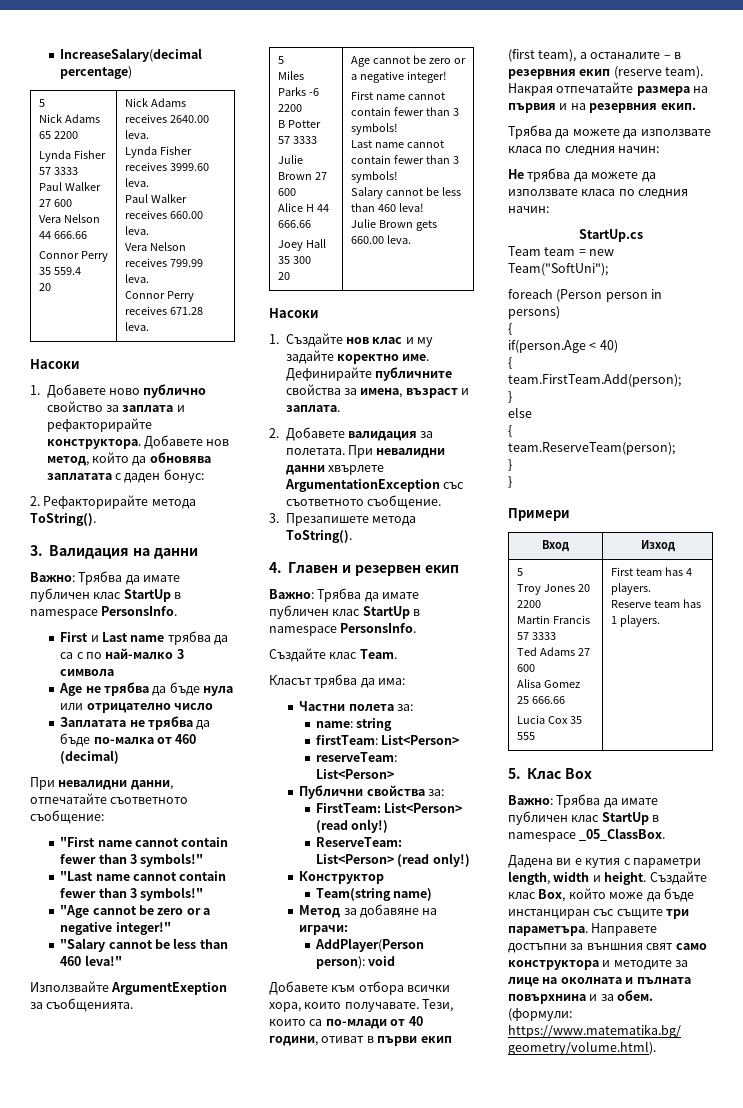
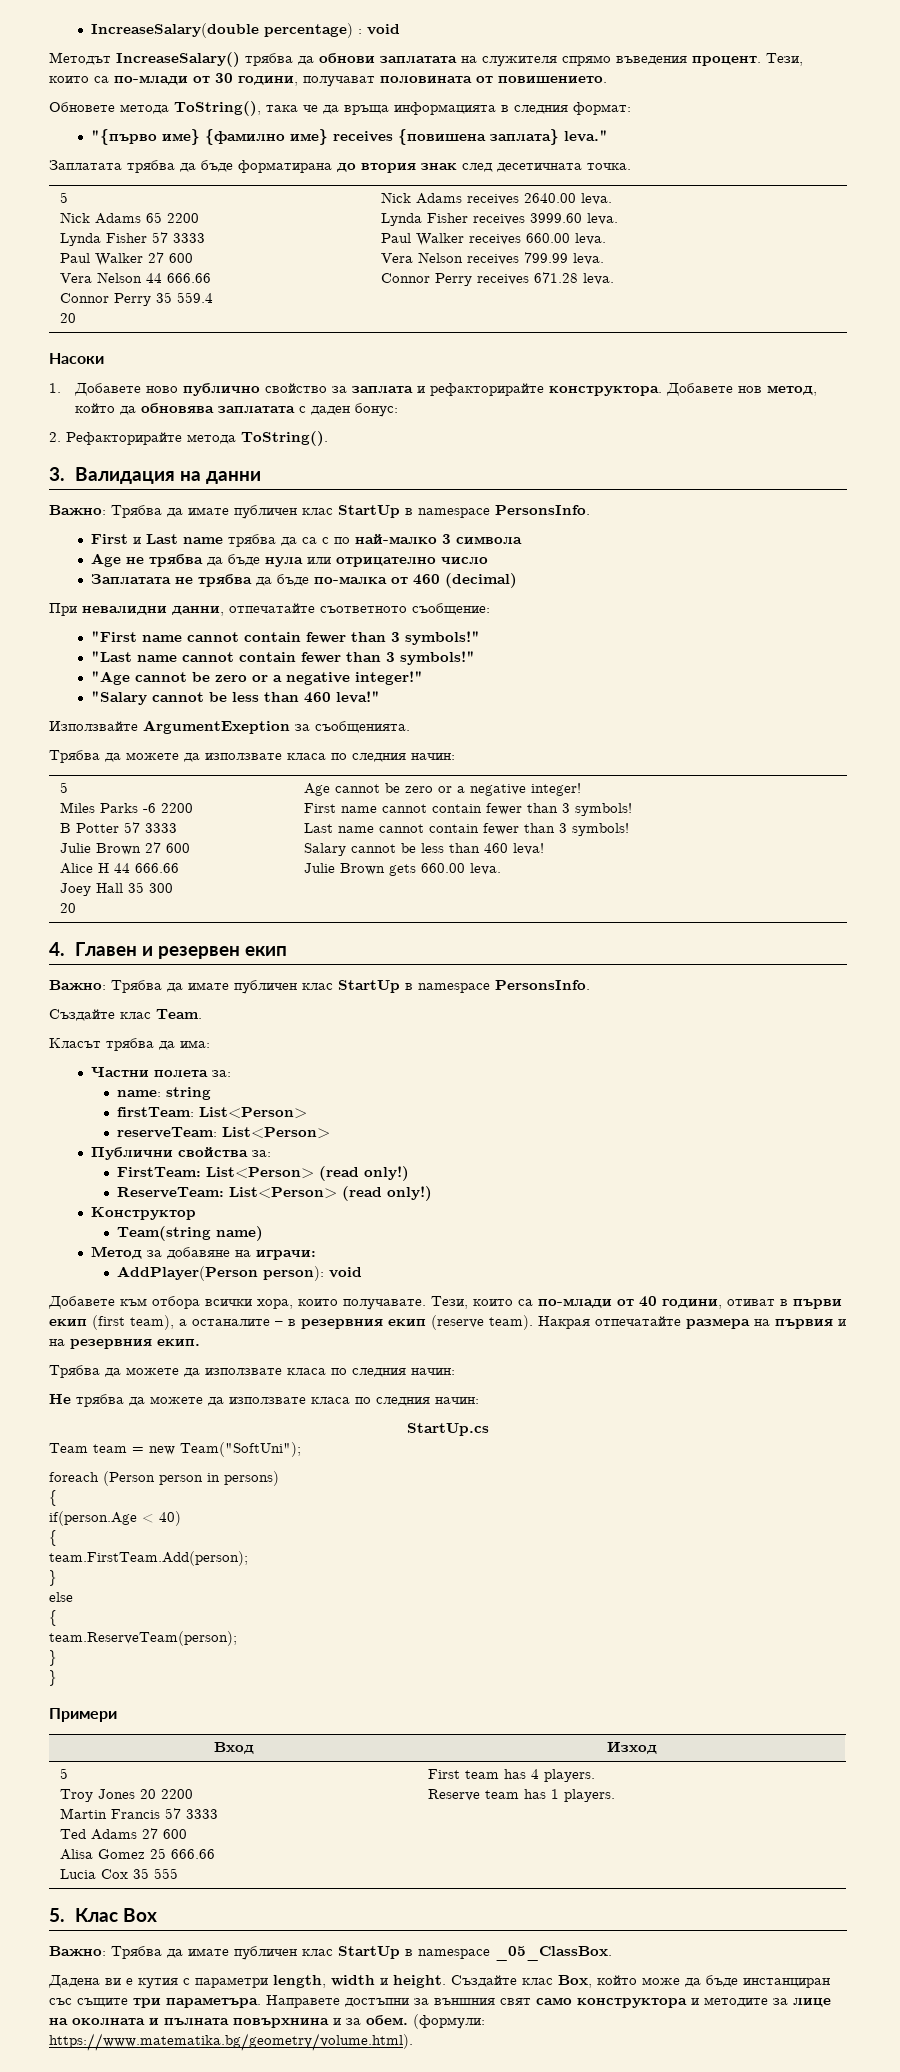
- IncreaseSalary(decimal percentage)
+ IncreaseSalary(double percentage) : void
+ Методът IncreaseSalary() трябва да обнови заплатата на служителя спрямо въведения процент. Тези, които са по-млади от 30 години, получават половината от повишението.
+ Обновете метода ToString(), така че да връща информацията в следния формат:
+ "{първо име} {фамилно име} receives {повишена заплата} leva."
+ Заплатата трябва да бъде форматирана до втория знак след десетичната точка.
  Използвайте ArgumentExeption за съобщенията.
+ Трябва да можете да използвате класа по следния начин:
  Julie Brown gets 660.00 leva.
- Насоки
- 1. Създайте нов клас и му задайте коректно име. Дефинирайте публичните свойства за имена, възраст и заплата.
- 2. Добавете валидация за полетата. При невалидни данни хвърлете ArgumentationException със съответното съобщение.
- 3. Презапишете метода ToString().

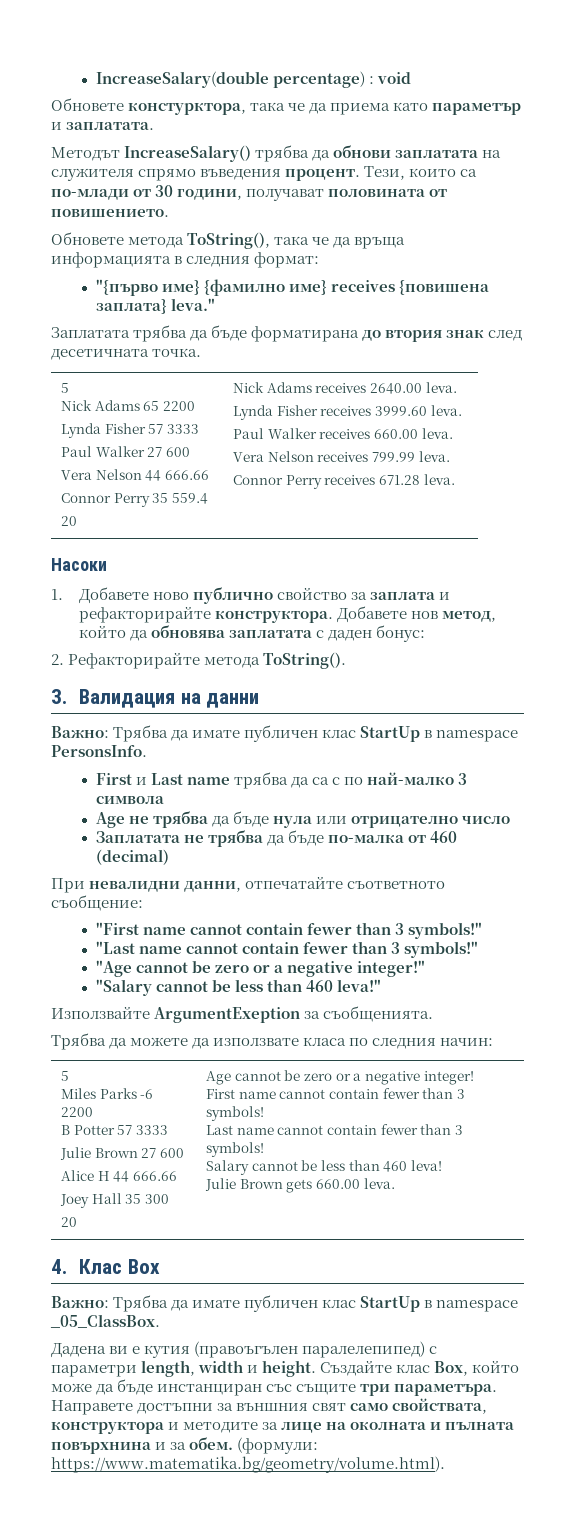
+ Обновете констурктора, така че да приема като параметър и заплатата.
- 4. Главен и резервен екип
- Важно: Трябва да имате публичен клас StartUp в namespace PersonsInfo.
- Създайте клас Team.
- Класът трябва да има:
- Частни полета за:
- name: string
- firstTeam: List<Person>
- reserveTeam: List<Person>
- Публични свойства за:
- FirstTeam: List<Person> (read only!)
- ReserveTeam: List<Person> (read only!)
- Конструктор
- Team(string name)
- Метод за добавяне на играчи:
- AddPlayer(Person person): void
- Добавете към отбора всички хора, които получавате. Тези, които са по-млади от 40 години, отиват в първи екип (first team), а останалите – в резервния екип (reserve team). Накрая отпечатайте размера на първия и на резервния екип.
- Трябва да можете да използвате класа по следния начин:
- Не трябва да можете да използвате класа по следния начин:
- StartUp.cs
- Team team = new Team("SoftUni");
- foreach (Person person in persons)
- {
- if(person.Age < 40)
- {
- team.FirstTeam.Add(person);
- }
- else
- {
- team.ReserveTeam(person);
- }
- }
- Примери
- Вход | Изход
- 5
- Troy Jones 20 2200
- Martin Francis 57 3333
- Ted Adams 27 600
- Alisa Gomez 25 666.66
- Lucia Cox 35 555 | First team has 4 players.
- Reserve team has 1 players.
- 5. Клас Box
+ 4. Клас Box
- Дадена ви е кутия с параметри length, width и height.
+ Дадена ви е кутия (правоъгълен паралелепипед) с параметри length, width и height.
- Направете достъпни за външния свят само конструктора и методите за лице на околната и пълната повърхнина и за обем.
+ Направете достъпни за външния свят само свойствата, конструктора и методите за лице на околната и пълната повърхнина и за обем.

